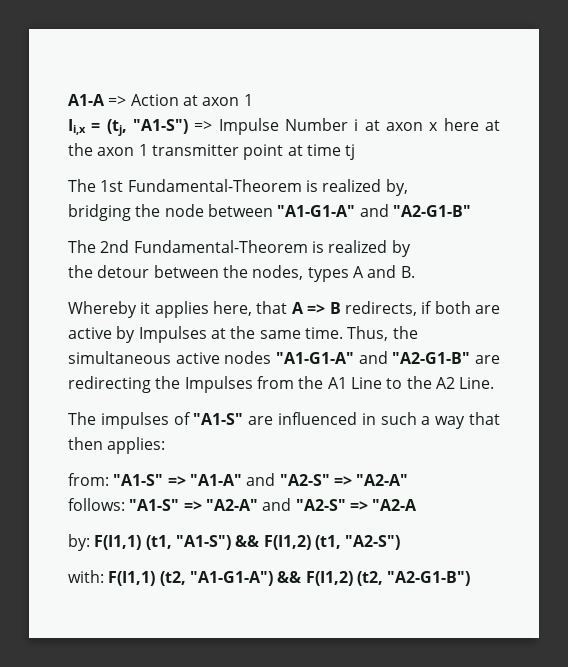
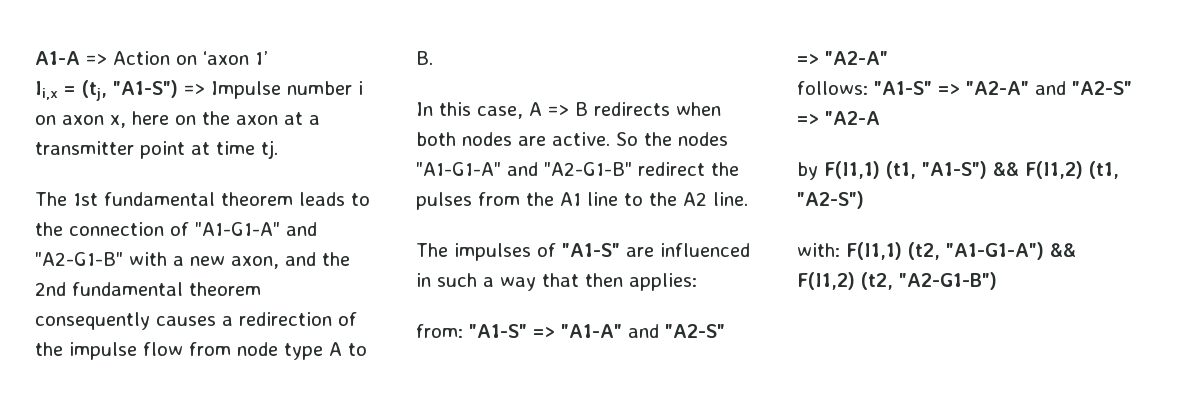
- A1-A => Action at axon 1
+ A1-A => Action on ‘axon 1’
- Ii,x = (tj, "A1-S") => Impulse Number i at axon x here at the axon 1 transmitter point at time tj
+ Ii,x = (tj, "A1-S") => Impulse number i on axon x, here on the axon at a transmitter point at time tj.
- The 1st Fundamental-Theorem is realized by,
- bridging the node between "A1-G1-A" and "A2-G1-B"
- The 2nd Fundamental-Theorem is realized by
- the detour between the nodes, types A and B.
- Whereby it applies here, that A => B redirects, if both are active by Impulses at the same time. Thus, the simultaneous active nodes "A1-G1-A" and "A2-G1-B" are redirecting the Impulses from the A1 Line to the A2 Line.
+ The 1st fundamental theorem leads to the connection of "A1-G1-A" and "A2-G1-B" with a new axon, and the 2nd fundamental theorem consequently causes a redirection of the impulse flow from node type A to B.
+ In this case, A => B redirects when both nodes are active. So the nodes "A1-G1-A" and "A2-G1-B" redirect the pulses from the A1 line to the A2 line.
- by: F(I1,1) (t1, "A1-S") && F(I1,2) (t1, "A2-S")
+ by F(I1,1) (t1, "A1-S") && F(I1,2) (t1, "A2-S")

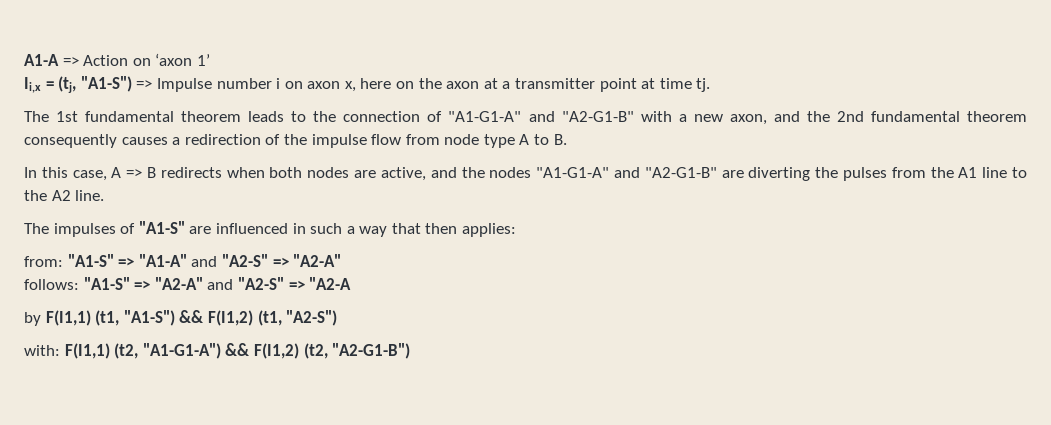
- In this case, A => B redirects when both nodes are active. So the nodes "A1-G1-A" and "A2-G1-B" redirect the pulses from the A1 line to the A2 line.
+ In this case, A => B redirects when both nodes are active, and the nodes "A1-G1-A" and "A2-G1-B" are diverting the pulses from the A1 line to the A2 line.

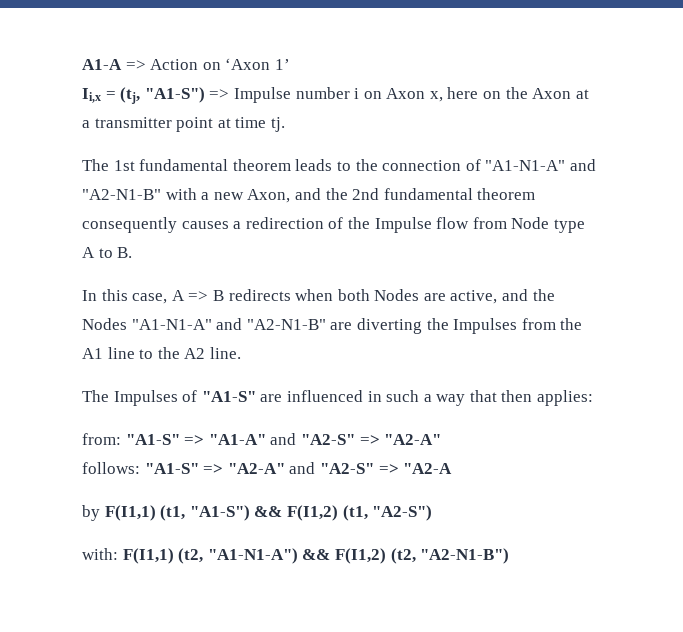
- A1-A => Action on ‘axon 1’
+ A1-A => Action on ‘Axon 1’
- Ii,x = (tj, "A1-S") => Impulse number i on axon x, here on the axon at a transmitter point at time tj.
+ Ii,x = (tj, "A1-S") => Impulse number i on Axon x, here on the Axon at a transmitter point at time tj.
- The 1st fundamental theorem leads to the connection of "A1-G1-A" and "A2-G1-B" with a new axon, and the 2nd fundamental theorem consequently causes a redirection of the impulse flow from node type A to B.
+ The 1st fundamental theorem leads to the connection of "A1-N1-A" and "A2-N1-B" with a new Axon, and the 2nd fundamental theorem consequently causes a redirection of the Impulse flow from Node type A to B.
- In this case, A => B redirects when both nodes are active, and the nodes "A1-G1-A" and "A2-G1-B" are diverting the pulses from the A1 line to the A2 line.
+ In this case, A => B redirects when both Nodes are active, and the Nodes "A1-N1-A" and "A2-N1-B" are diverting the Impulses from the A1 line to the A2 line.
- The impulses of "A1-S" are influenced in such a way that then applies:
+ The Impulses of "A1-S" are influenced in such a way that then applies:
- with: F(I1,1) (t2, "A1-G1-A") && F(I1,2) (t2, "A2-G1-B")
+ with: F(I1,1) (t2, "A1-N1-A") && F(I1,2) (t2, "A2-N1-B")

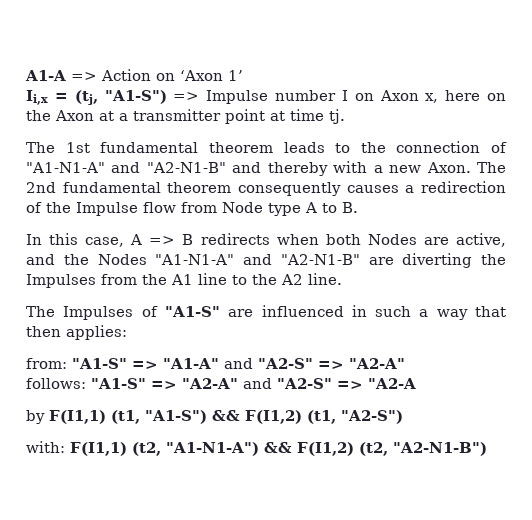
- Ii,x = (tj, "A1-S") => Impulse number i on Axon x, here on the Axon at a transmitter point at time tj.
+ Ii,x = (tj, "A1-S") => Impulse number I on Axon x, here on the Axon at a transmitter point at time tj.
- The 1st fundamental theorem leads to the connection of "A1-N1-A" and "A2-N1-B" with a new Axon, and the 2nd fundamental theorem consequently causes a redirection of the Impulse flow from Node type A to B.
+ The 1st fundamental theorem leads to the connection of "A1-N1-A" and "A2-N1-B" and thereby with a new Axon. The 2nd fundamental theorem consequently causes a redirection of the Impulse flow from Node type A to B.

